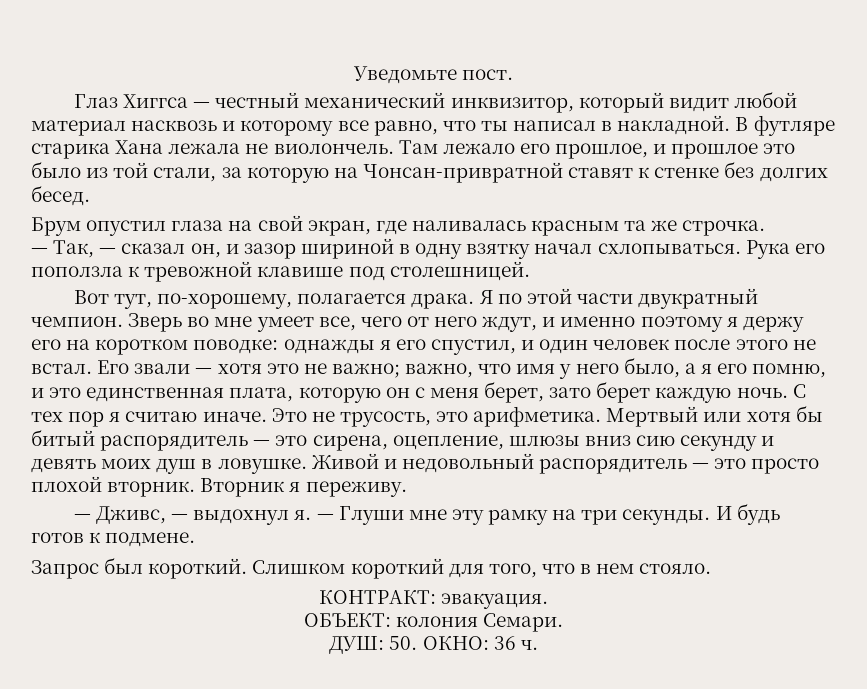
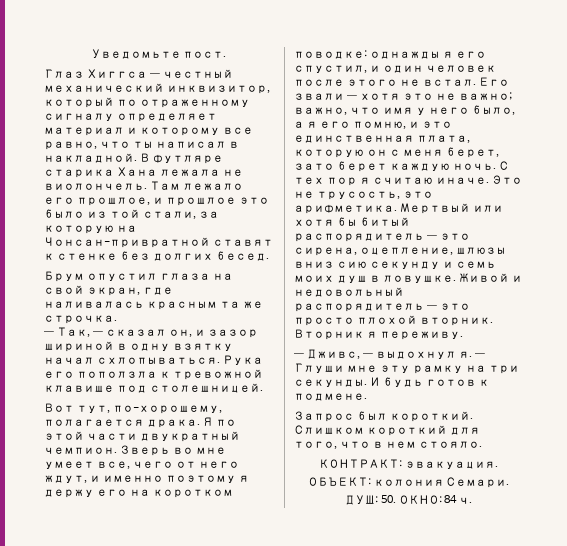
- Глаз Хиггса — честный механический инквизитор, который видит любой материал насквозь и которому все равно, что ты написал в накладной.
+ Глаз Хиггса — честный механический инквизитор, который по отраженному сигналу определяет материал и которому все равно, что ты написал в накладной.
- Мертвый или хотя бы битый распорядитель — это сирена, оцепление, шлюзы вниз сию секунду и девять моих душ в ловушке.
+ Мертвый или хотя бы битый распорядитель — это сирена, оцепление, шлюзы вниз сию секунду и семь моих душ в ловушке.
- ДУШ: 50. ОКНО: 36 ч.
+ ДУШ: 50. ОКНО: 84 ч.

